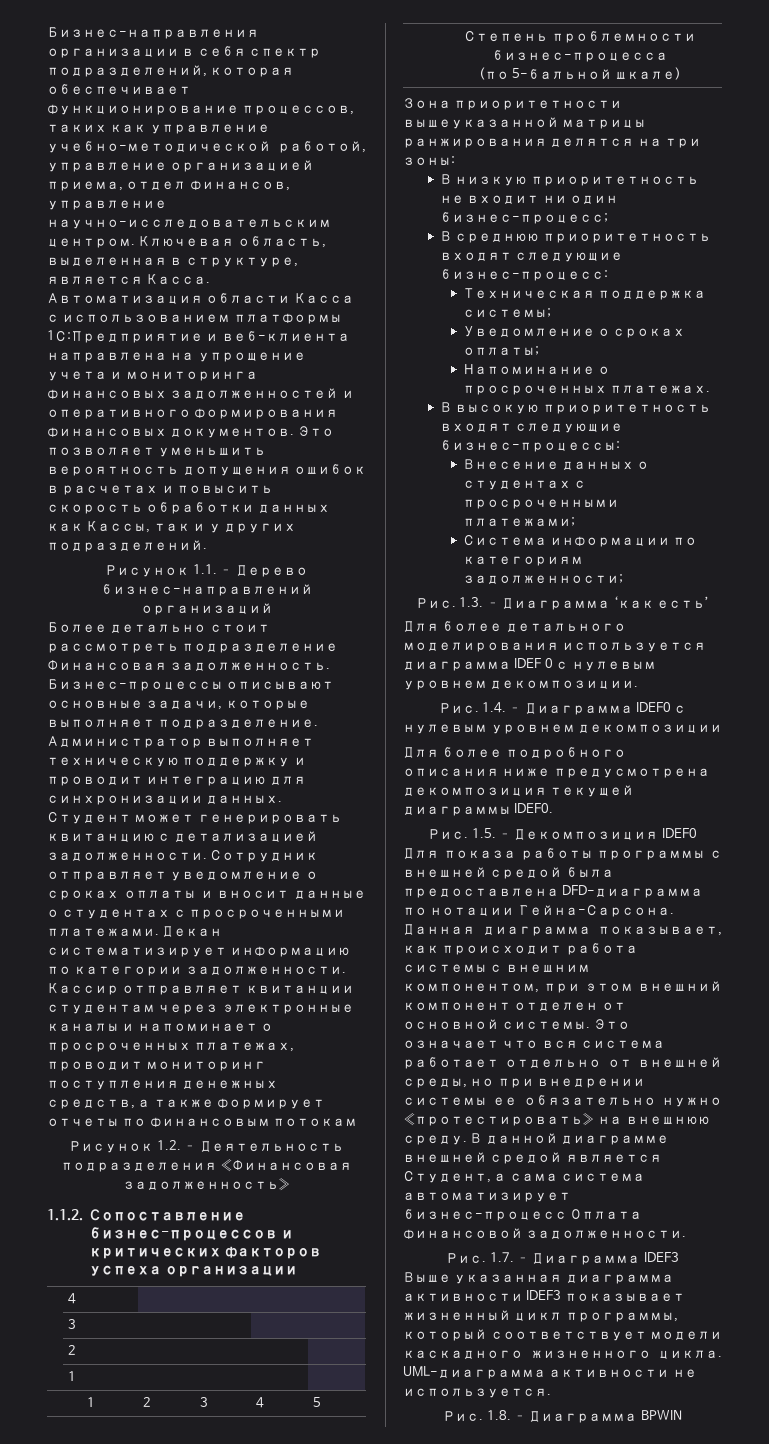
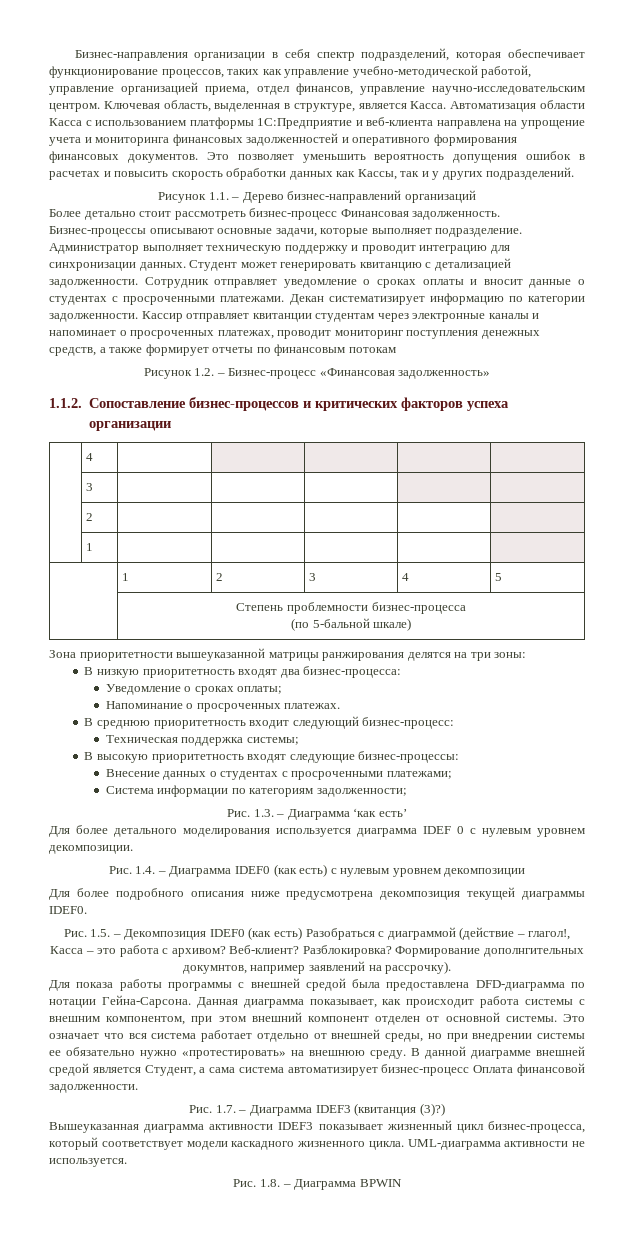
- Более детально стоит рассмотреть подразделение Финансовая задолженность.
+ Более детально стоит рассмотреть бизнес-процесс Финансовая задолженность.
- Рисунок 1.2. – Деятельность подразделения «Финансовая задолженность»
+ Рисунок 1.2. – Бизнес-процесс «Финансовая задолженность»
- В низкую приоритетность не входит ни один бизнес-процесс;
- В среднюю приоритетность входят следующие бизнес-процесс:
- Техническая поддержка системы;
+ В низкую приоритетность входят два бизнес-процесса:
+ В среднюю приоритетность входит следующий бизнес-процесс:
+ Техническая поддержка системы;
- Рис. 1.4. – Диаграмма IDEF0 с нулевым уровнем декомпозиции
+ Рис. 1.4. – Диаграмма IDEF0 (как есть) с нулевым уровнем декомпозиции
- Рис. 1.5. – Декомпозиция IDEF0
+ Рис. 1.5. – Декомпозиция IDEF0 (как есть) Разобраться с диаграммой (действие – глагол!, Касса – это работа с архивом? Веб-клиент? Разблокировка? Формирование дополнгительных докумнтов, например заявлений на рассрочку).
- Рис. 1.7. – Диаграмма IDEF3
- Выше указанная диаграмма активности IDEF3 показывает жизненный цикл программы, который соответствует модели каскадного жизненного цикла.
+ Рис. 1.7. – Диаграмма IDEF3 (квитанция (3)?)
+ Вышеуказанная диаграмма активности IDEF3 показывает жизненный цикл бизнес-процесса, который соответствует модели каскадного жизненного цикла.

